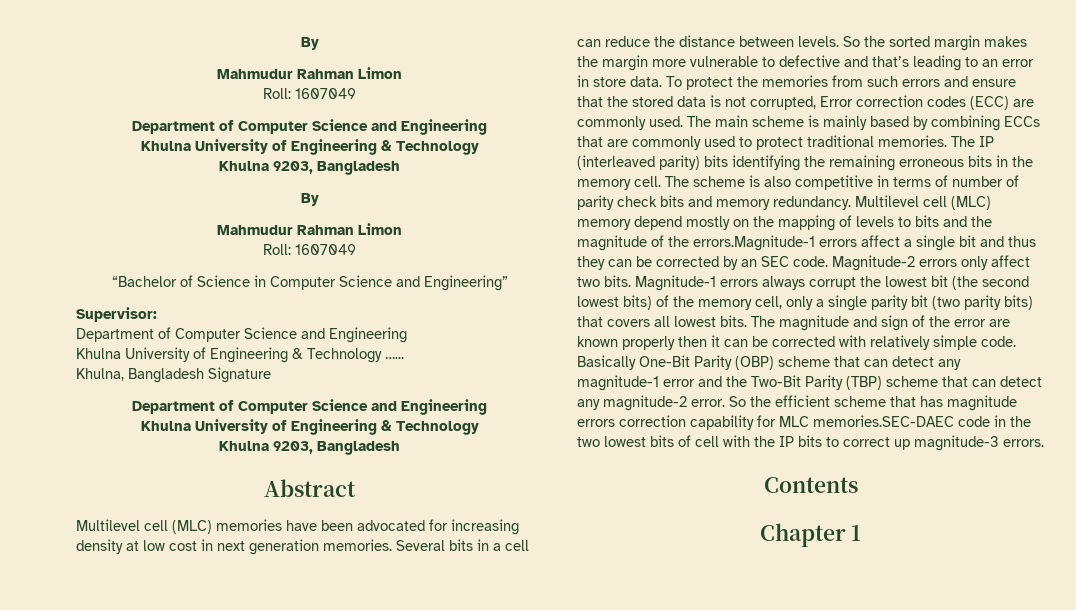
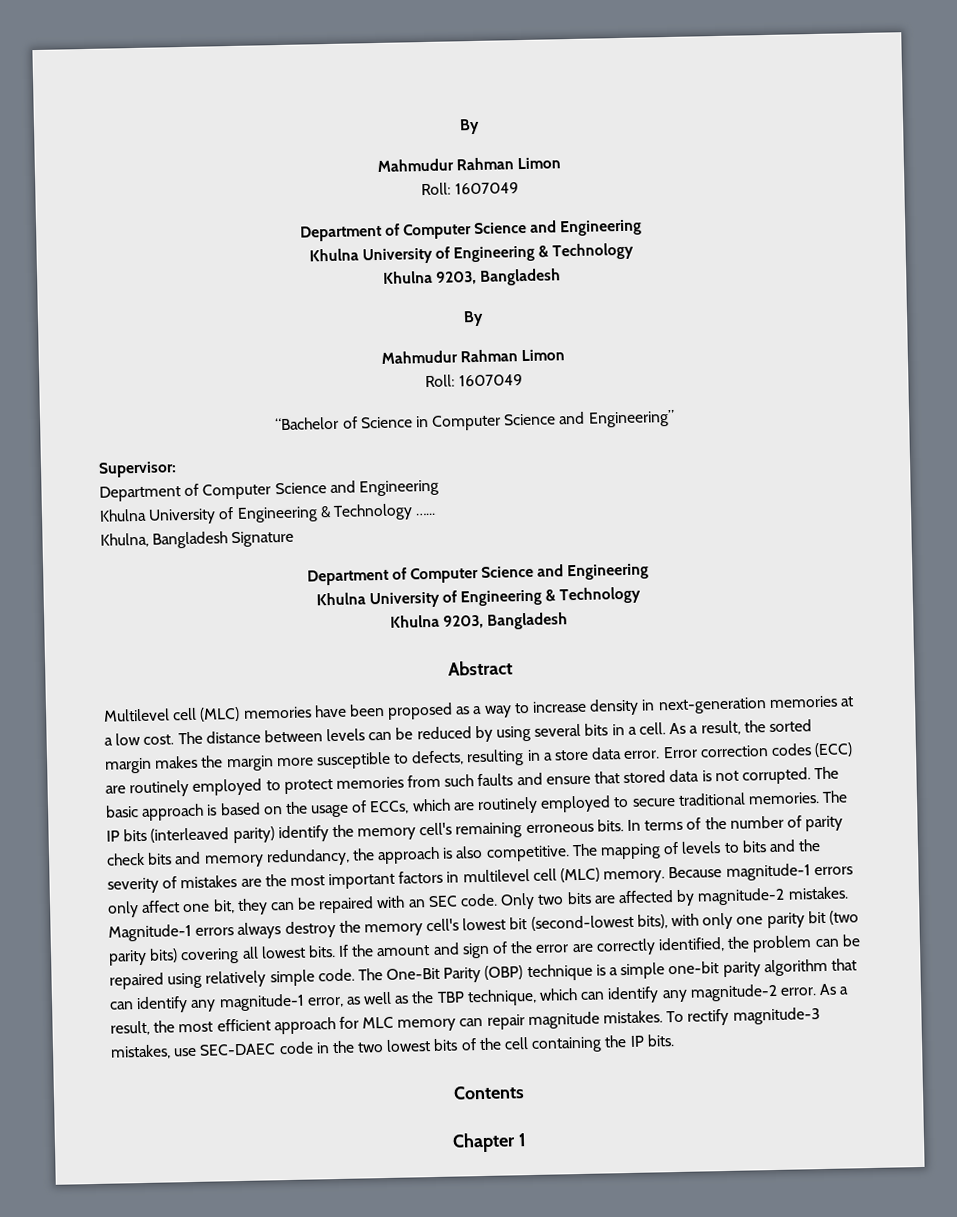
- Multilevel cell (MLC) memories have been advocated for increasing density at low cost in next generation memories. Several bits in a cell can reduce the distance between levels. So the sorted margin makes the margin more vulnerable to defective and that’s leading to an error in store data. To protect the memories from such errors and ensure that the stored data is not corrupted, Error correction codes (ECC) are commonly used. The main scheme is mainly based by combining ECCs that are commonly used to protect traditional memories.
+ Multilevel cell (MLC) memories have been proposed as a way to increase density in next-generation memories at a low cost. The distance between levels can be reduced by using several bits in a cell. As a result, the sorted margin makes the margin more susceptible to defects, resulting in a store data error. Error correction codes (ECC) are routinely employed to protect memories from such faults and ensure that stored data is not corrupted. The basic approach is based on the usage of ECCs, which are routinely employed to secure traditional memories.
- The IP (interleaved parity) bits identifying the remaining erroneous bits in the memory cell. The scheme is also competitive in terms of number of parity check bits and memory redundancy. Multilevel cell (MLC) memory depend mostly on the mapping of levels to bits and the magnitude of the errors.Magnitude-1 errors affect a single bit and thus they can be corrected by an SEC code.
+ The IP bits (interleaved parity) identify the memory cell's remaining erroneous bits. In terms of the number of parity check bits and memory redundancy, the approach is also competitive. The mapping of levels to bits and the severity of mistakes are the most important factors in multilevel cell (MLC) memory. Because magnitude-1 errors only affect one bit, they can be repaired with an SEC code.
- Magnitude-2 errors only affect two bits. Magnitude-1 errors always corrupt the lowest bit (the second lowest bits) of the memory cell, only a single parity bit (two parity bits) that covers all lowest bits.
+ Only two bits are affected by magnitude-2 mistakes. Magnitude-1 errors always destroy the memory cell's lowest bit (second-lowest bits), with only one parity bit (two parity bits) covering all lowest bits.
- The magnitude and sign of the error are known properly then it can be corrected with relatively simple code.
+ If the amount and sign of the error are correctly identified, the problem can be repaired using relatively simple code.
- Basically One-Bit Parity (OBP) scheme that can detect any magnitude-1 error and the Two-Bit Parity (TBP) scheme that can detect any magnitude-2 error. So the efficient scheme that has magnitude errors correction capability for MLC memories.SEC-DAEC code in the two lowest bits of cell with the IP bits to correct up magnitude-3 errors.
+ The One-Bit Parity (OBP) technique is a simple one-bit parity algorithm that can identify any magnitude-1 error, as well as the TBP technique, which can identify any magnitude-2 error. As a result, the most efficient approach for MLC memory can repair magnitude mistakes. To rectify magnitude-3 mistakes, use SEC-DAEC code in the two lowest bits of the cell containing the IP bits.

